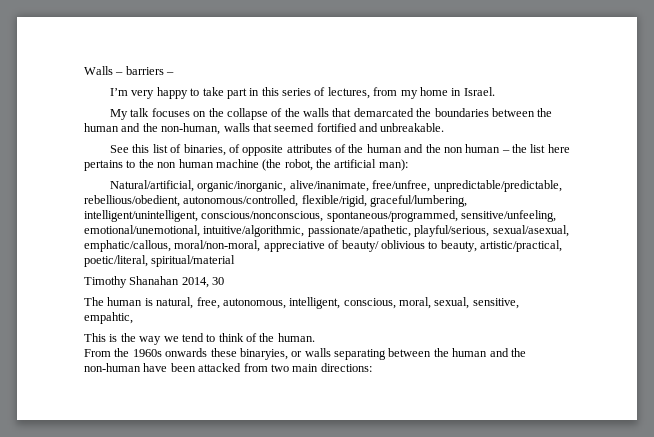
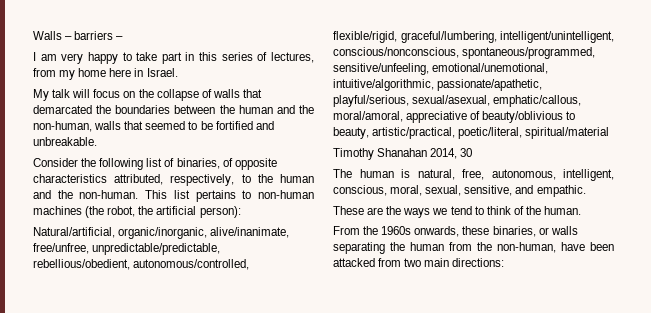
- I’m very happy to take part in this series of lectures, from my home in Israel.
+ I am very happy to take part in this series of lectures, from my home here in Israel.
- My talk focuses on the collapse of the walls that demarcated the boundaries between the human and the non-human, walls that seemed fortified and unbreakable.
+ My talk will focus on the collapse of walls that demarcated the boundaries between the human and the non-human, walls that seemed to be fortified and unbreakable.
- See this list of binaries, of opposite attributes of the human and the non human – the list here pertains to the non human machine (the robot, the artificial man):
+ Consider the following list of binaries, of opposite characteristics attributed, respectively, to the human and the non-human. This list pertains to non-human machines (the robot, the artificial person):
- Natural/artificial, organic/inorganic, alive/inanimate, free/unfree, unpredictable/predictable, rebellious/obedient, autonomous/controlled, flexible/rigid, graceful/lumbering, intelligent/unintelligent, conscious/nonconscious, spontaneous/programmed, sensitive/unfeeling, emotional/unemotional, intuitive/algorithmic, passionate/apathetic, playful/serious, sexual/asexual, emphatic/callous, moral/non-moral, appreciative of beauty/ oblivious to beauty, artistic/practical, poetic/literal, spiritual/material
+ Natural/artificial, organic/inorganic, alive/inanimate, free/unfree, unpredictable/predictable, rebellious/obedient, autonomous/controlled, flexible/rigid, graceful/lumbering, intelligent/unintelligent, conscious/nonconscious, spontaneous/programmed, sensitive/unfeeling, emotional/unemotional, intuitive/algorithmic, passionate/apathetic, playful/serious, sexual/asexual, emphatic/callous, moral/amoral, appreciative of beauty/oblivious to beauty, artistic/practical, poetic/literal, spiritual/material
- The human is natural, free, autonomous, intelligent, conscious, moral, sexual, sensitive, empahtic,
- This is the way we tend to think of the human.
+ The human is natural, free, autonomous, intelligent, conscious, moral, sexual, sensitive, and empathic.
+ These are the ways we tend to think of the human.
- From the 1960s onwards these binaryies, or walls separating between the human and the non-human have been attacked from two main directions:
+ From the 1960s onwards, these binaries, or walls separating the human from the non-human, have been attacked from two main directions:

